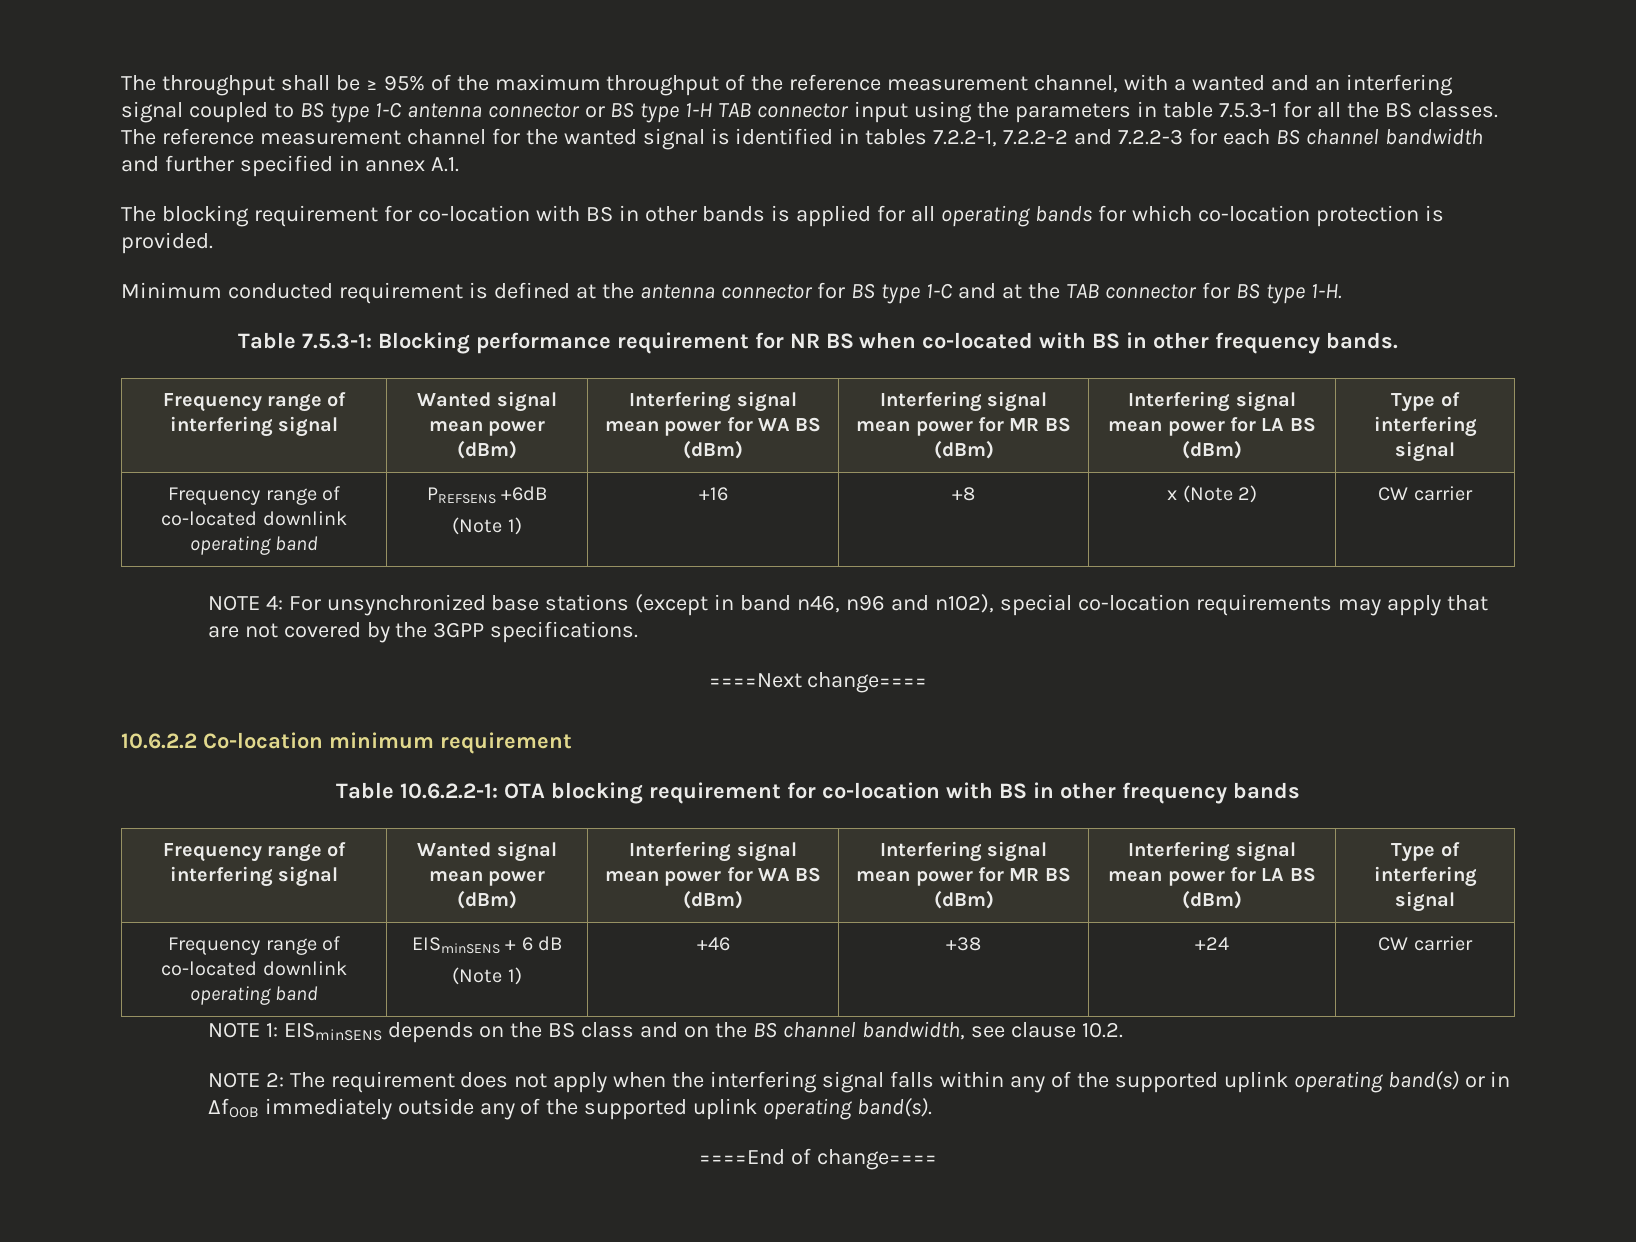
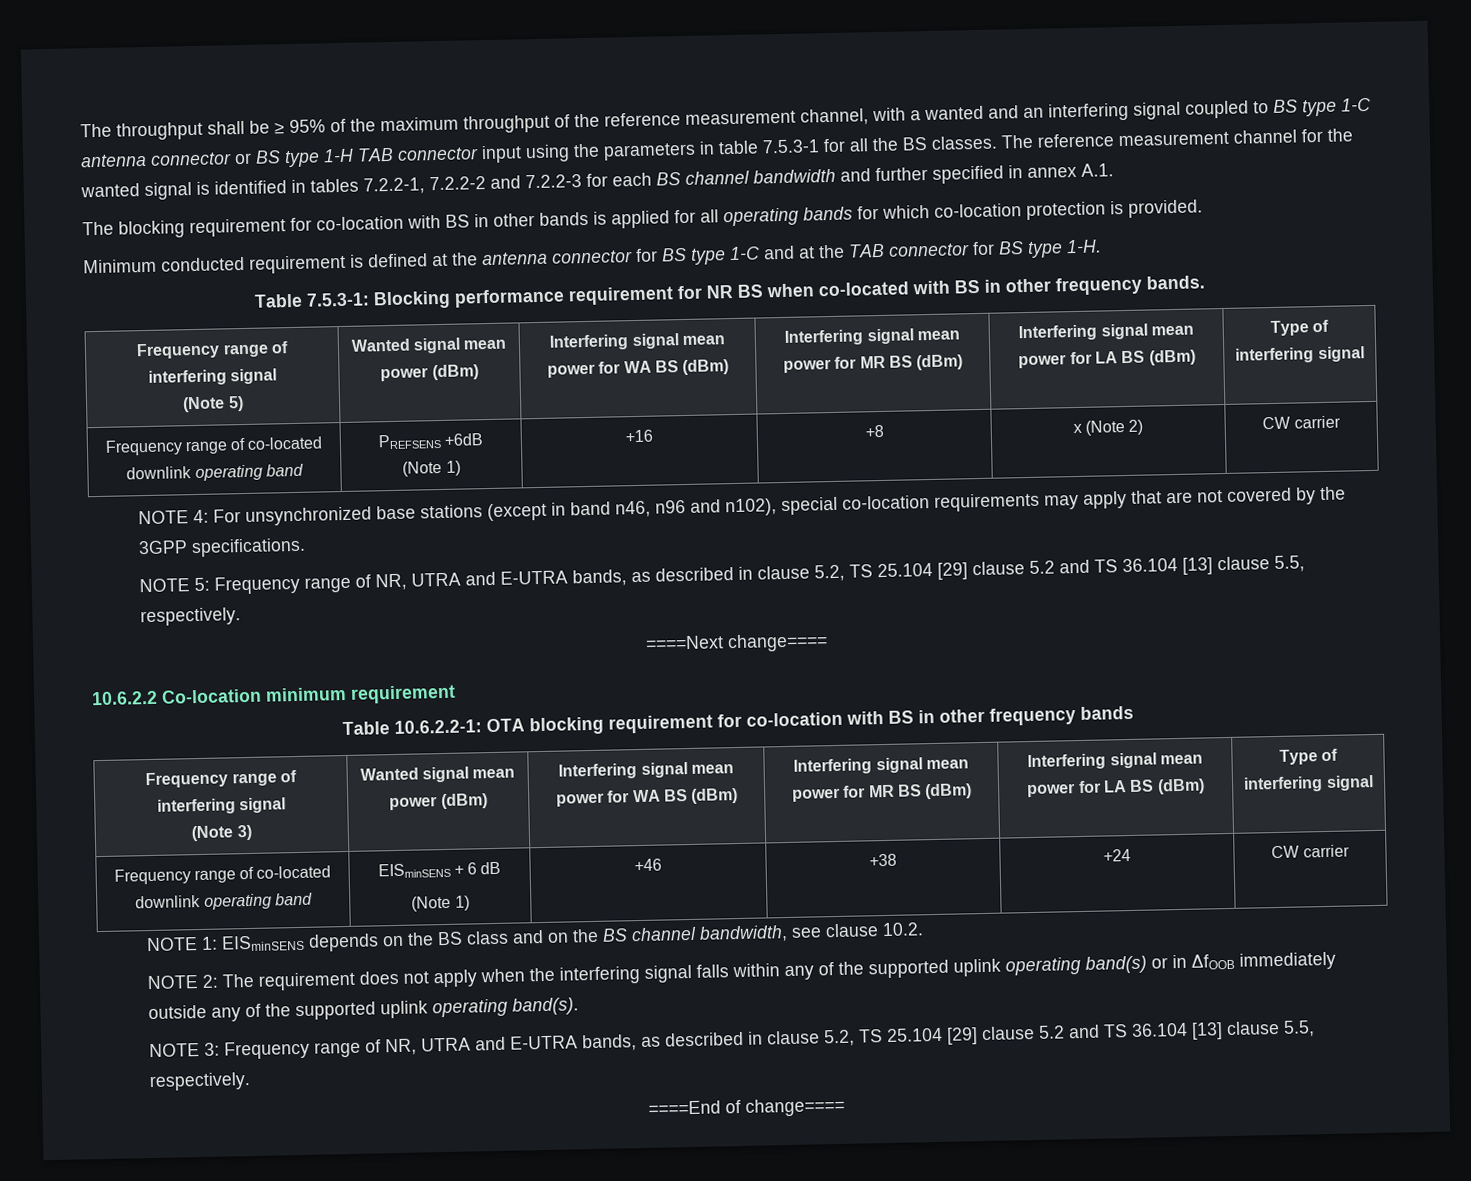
  Table 7.5.3-1: Blocking performance requirement for NR BS when co-located with BS in other frequency bands.
- Frequency range of interfering signal | Wanted signal mean power (dBm) | Interfering signal mean power for WA BS (dBm) | Interfering signal mean power for MR BS (dBm) | Interfering signal mean power for LA BS (dBm) | Type of interfering signal
+ Frequency range of interfering signal
+ (Note 5) | Wanted signal mean power (dBm) | Interfering signal mean power for WA BS (dBm) | Interfering signal mean power for MR BS (dBm) | Interfering signal mean power for LA BS (dBm) | Type of interfering signal
+ NOTE 5: Frequency range of NR, UTRA and E-UTRA bands, as described in clause 5.2, TS 25.104 [29] clause 5.2 and TS 36.104 [13] clause 5.5, respectively.
  Table 10.6.2.2-1: OTA blocking requirement for co-location with BS in other frequency bands
- Frequency range of interfering signal | Wanted signal mean power (dBm) | Interfering signal mean power for WA BS (dBm) | Interfering signal mean power for MR BS (dBm) | Interfering signal mean power for LA BS (dBm) | Type of interfering signal
+ Frequency range of interfering signal
+ (Note 3) | Wanted signal mean power (dBm) | Interfering signal mean power for WA BS (dBm) | Interfering signal mean power for MR BS (dBm) | Interfering signal mean power for LA BS (dBm) | Type of interfering signal
+ NOTE 3: Frequency range of NR, UTRA and E-UTRA bands, as described in clause 5.2, TS 25.104 [29] clause 5.2 and TS 36.104 [13] clause 5.5, respectively.

